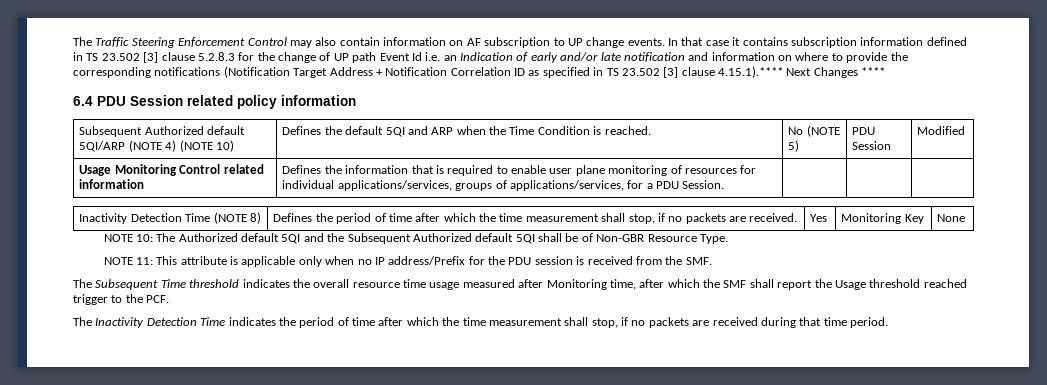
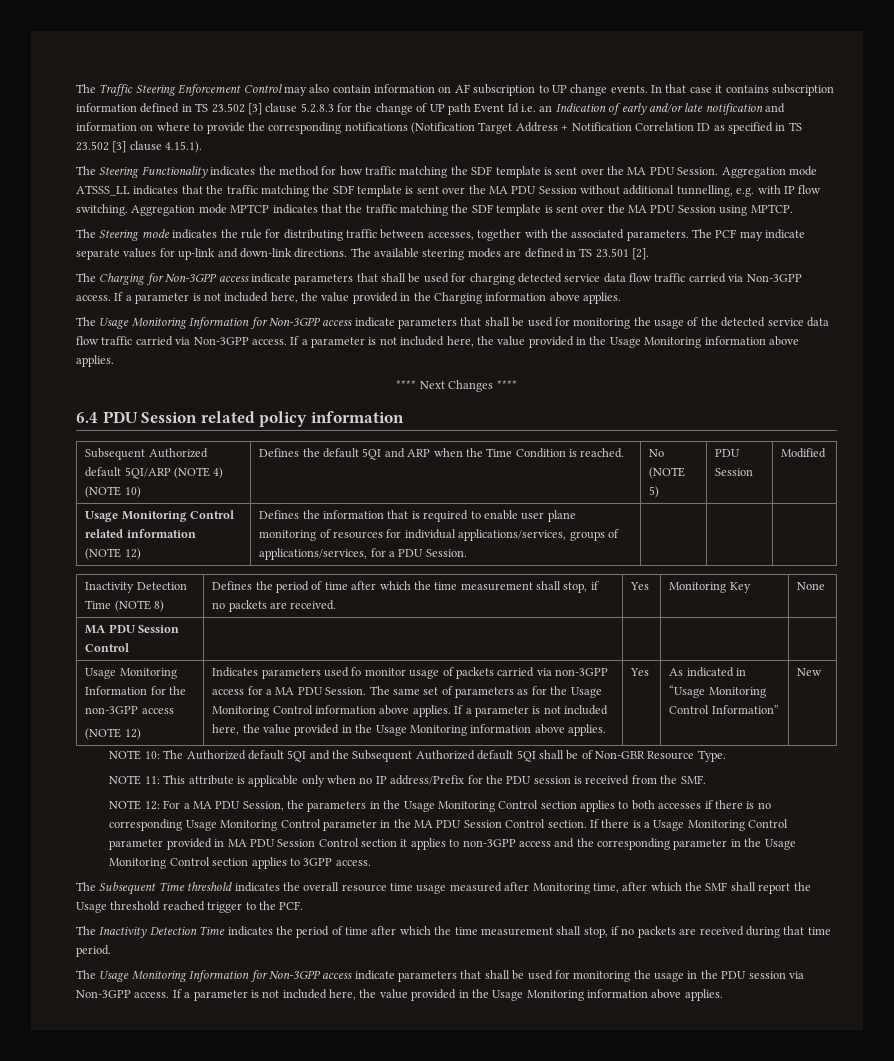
- In that case it contains subscription information defined in TS 23.502 [3] clause 5.2.8.3 for the change of UP path Event Id i.e. an Indication of early and/or late notification and information on where to provide the corresponding notifications (Notification Target Address + Notification Correlation ID as specified in TS 23.502 [3] clause 4.15.1).**** Next Changes ****
+ In that case it contains subscription information defined in TS 23.502 [3] clause 5.2.8.3 for the change of UP path Event Id i.e. an Indication of early and/or late notification and information on where to provide the corresponding notifications (Notification Target Address + Notification Correlation ID as specified in TS 23.502 [3] clause 4.15.1).
+ The Steering Functionality indicates the method for how traffic matching the SDF template is sent over the MA PDU Session. Aggregation mode ATSSS_LL indicates that the traffic matching the SDF template is sent over the MA PDU Session without additional tunnelling, e.g. with IP flow switching. Aggregation mode MPTCP indicates that the traffic matching the SDF template is sent over the MA PDU Session using MPTCP.
+ The Steering mode indicates the rule for distributing traffic between accesses, together with the associated parameters. The PCF may indicate separate values for up-link and down-link directions. The available steering modes are defined in TS 23.501 [2].
+ The Charging for Non-3GPP access indicate parameters that shall be used for charging detected service data flow traffic carried via Non-3GPP access. If a parameter is not included here, the value provided in the Charging information above applies.
+ The Usage Monitoring Information for Non-3GPP access indicate parameters that shall be used for monitoring the usage of the detected service data flow traffic carried via Non-3GPP access. If a parameter is not included here, the value provided in the Usage Monitoring information above applies.
+ **** Next Changes ****
- Usage Monitoring Control related information | Defines the information that is required to enable user plane monitoring of resources for individual applications/services, groups of applications/services, for a PDU Session. | | |
+ Usage Monitoring Control related information
+ (NOTE 12) | Defines the information that is required to enable user plane monitoring of resources for individual applications/services, groups of applications/services, for a PDU Session. | | |
+ MA PDU Session Control | | | |
+ Usage Monitoring Information for the non-3GPP access
+ (NOTE 12) | Indicates parameters used fo monitor usage of packets carried via non-3GPP access for a MA PDU Session. The same set of parameters as for the Usage Monitoring Control information above applies. If a parameter is not included here, the value provided in the Usage Monitoring information above applies. | Yes | As indicated in “Usage Monitoring Control Information” | New
+ NOTE 12: For a MA PDU Session, the parameters in the Usage Monitoring Control section applies to both accesses if there is no corresponding Usage Monitoring Control parameter in the MA PDU Session Control section. If there is a Usage Monitoring Control parameter provided in MA PDU Session Control section it applies to non-3GPP access and the corresponding parameter in the Usage Monitoring Control section applies to 3GPP access.
+ The Usage Monitoring Information for Non-3GPP access indicate parameters that shall be used for monitoring the usage in the PDU session via Non-3GPP access. If a parameter is not included here, the value provided in the Usage Monitoring information above applies.

